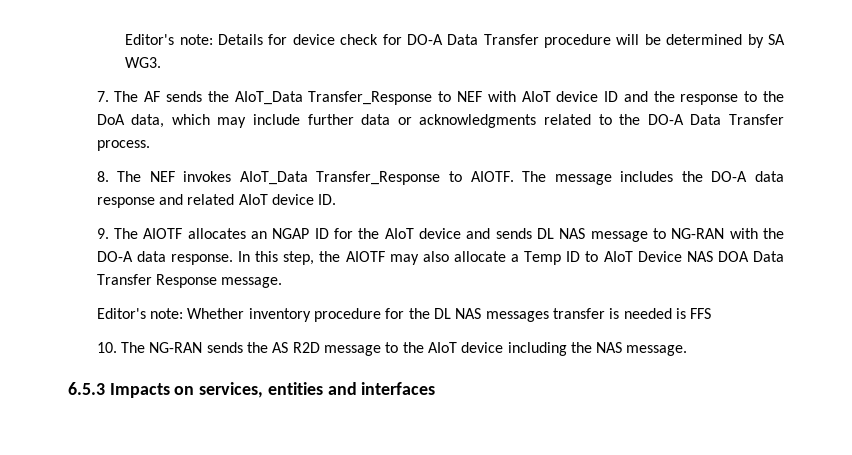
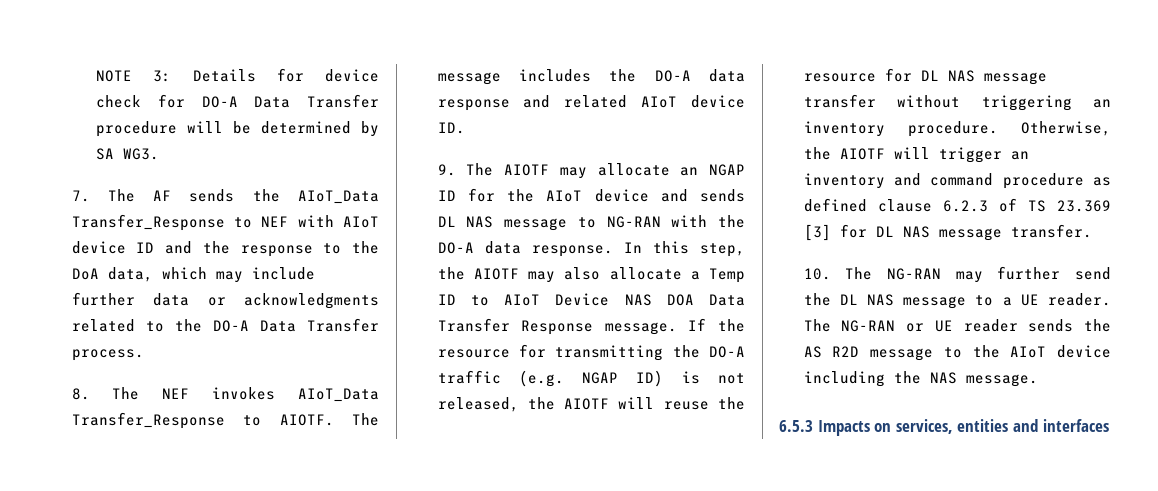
- Editor's note: Details for device check for DO-A Data Transfer procedure will be determined by SA WG3.
+ NOTE 3: Details for device check for DO-A Data Transfer procedure will be determined by SA WG3.
- 9. The AIOTF allocates an NGAP ID for the AIoT device and sends DL NAS message to NG-RAN with the DO-A data response.
+ 9. The AIOTF may allocate an NGAP ID for the AIoT device and sends DL NAS message to NG-RAN with the DO-A data response.
- In this step, the AIOTF may also allocate a Temp ID to AIoT Device NAS DOA Data Transfer Response message.
- Editor's note: Whether inventory procedure for the DL NAS messages transfer is needed is FFS
- 10. The NG-RAN sends the AS R2D message to the AIoT device including the NAS message.
+ In this step, the AIOTF may also allocate a Temp ID to AIoT Device NAS DOA Data Transfer Response message. If the resource for transmitting the DO-A traffic (e.g. NGAP ID) is not released, the AIOTF will reuse the resource for DL NAS message transfer without triggering an inventory procedure. Otherwise, the AIOTF will trigger an inventory and command procedure as defined clause 6.2.3 of TS 23.369 [3] for DL NAS message transfer.
+ 10. The NG-RAN may further send the DL NAS message to a UE reader. The NG-RAN or UE reader sends the AS R2D message to the AIoT device including the NAS message.

